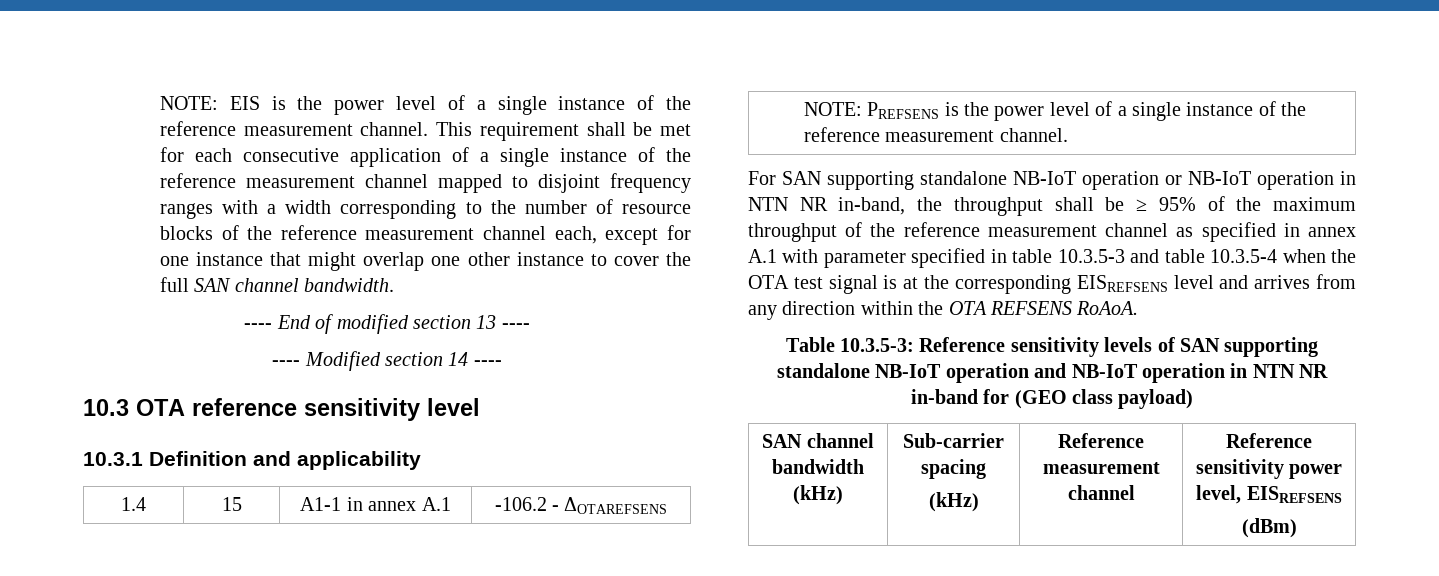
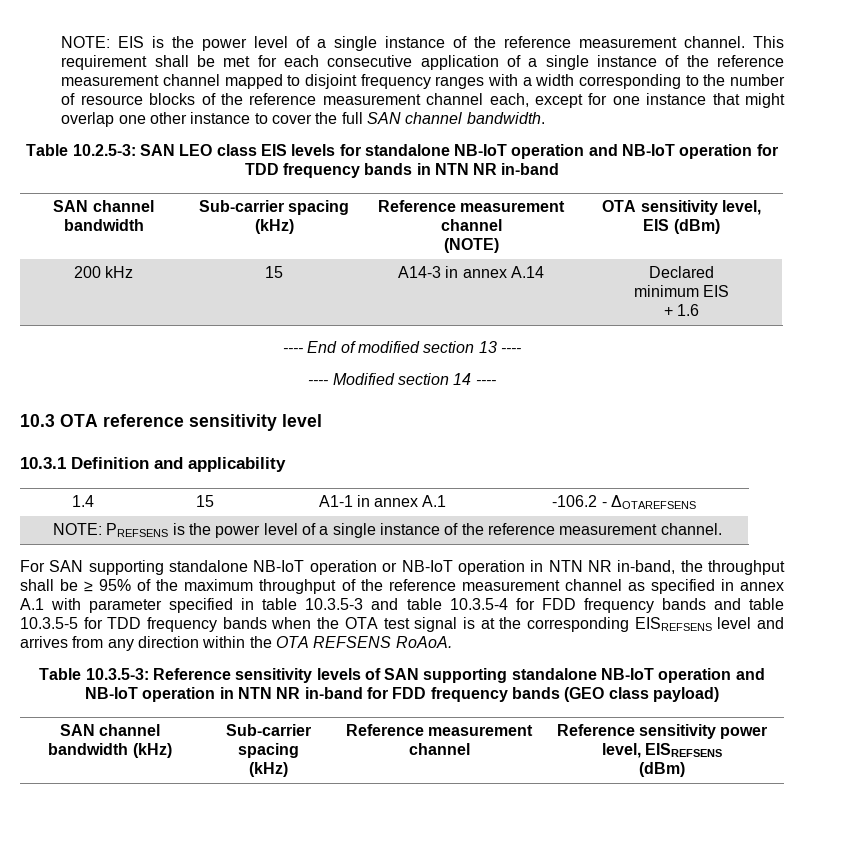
+ Table 10.2.5-3: SAN LEO class EIS levels for standalone NB-IoT operation and NB-IoT operation for TDD frequency bands in NTN NR in-band
+ SAN channel bandwidth | Sub-carrier spacing (kHz) | Reference measurement channel
+ (NOTE) | OTA sensitivity level, EIS (dBm)
+ 200 kHz | 15 | A14-3 in annex A.14 | Declared
+ minimum EIS
+ + 1.6
- For SAN supporting standalone NB-IoT operation or NB-IoT operation in NTN NR in-band, the throughput shall be ≥ 95% of the maximum throughput of the reference measurement channel as specified in annex A.1 with parameter specified in table 10.3.5-3 and table 10.3.5-4 when the OTA test signal is at the corresponding EISREFSENS level and arrives from any direction within the OTA REFSENS RoAoA.
+ For SAN supporting standalone NB-IoT operation or NB-IoT operation in NTN NR in-band, the throughput shall be ≥ 95% of the maximum throughput of the reference measurement channel as specified in annex A.1 with parameter specified in table 10.3.5-3 and table 10.3.5-4 for FDD frequency bands and table 10.3.5-5 for TDD frequency bands when the OTA test signal is at the corresponding EISREFSENS level and arrives from any direction within the OTA REFSENS RoAoA.
- Table 10.3.5-3: Reference sensitivity levels of SAN supporting standalone NB-IoT operation and NB-IoT operation in NTN NR in-band for (GEO class payload)
+ Table 10.3.5-3: Reference sensitivity levels of SAN supporting standalone NB-IoT operation and NB-IoT operation in NTN NR in-band for FDD frequency bands (GEO class payload)

